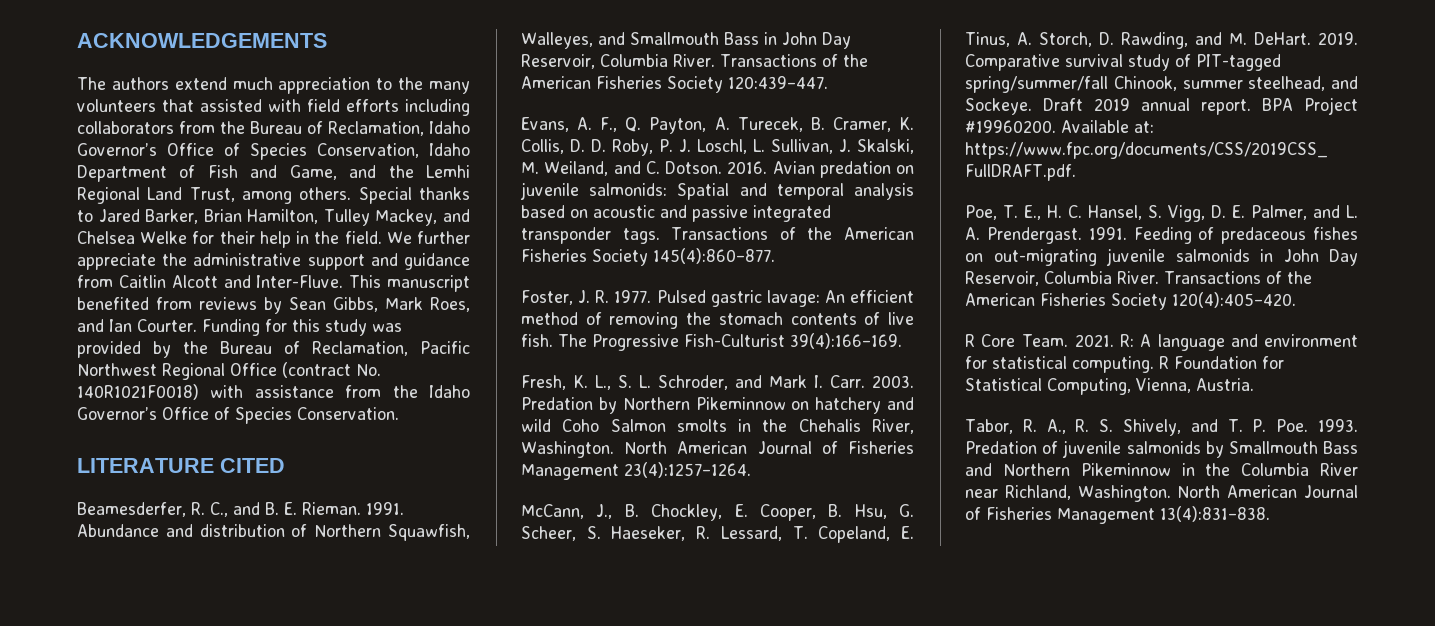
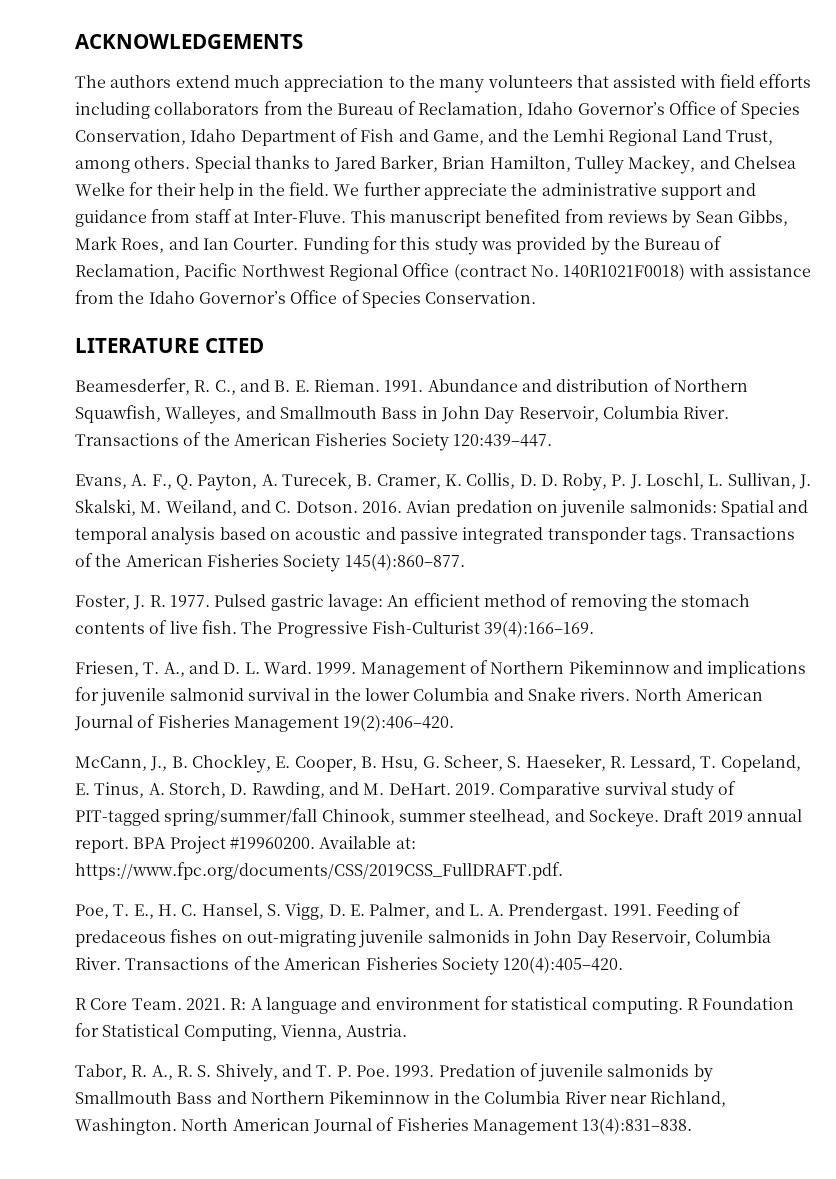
- We further appreciate the administrative support and guidance from Caitlin Alcott and Inter-Fluve.
+ We further appreciate the administrative support and guidance from staff at Inter-Fluve.
- Fresh, K. L., S. L. Schroder, and Mark I. Carr. 2003. Predation by Northern Pikeminnow on hatchery and wild Coho Salmon smolts in the Chehalis River, Washington. North American Journal of Fisheries Management 23(4):1257–1264.
+ Friesen, T. A., and D. L. Ward. 1999. Management of Northern Pikeminnow and implications for juvenile salmonid survival in the lower Columbia and Snake rivers. North American Journal of Fisheries Management 19(2):406–420.

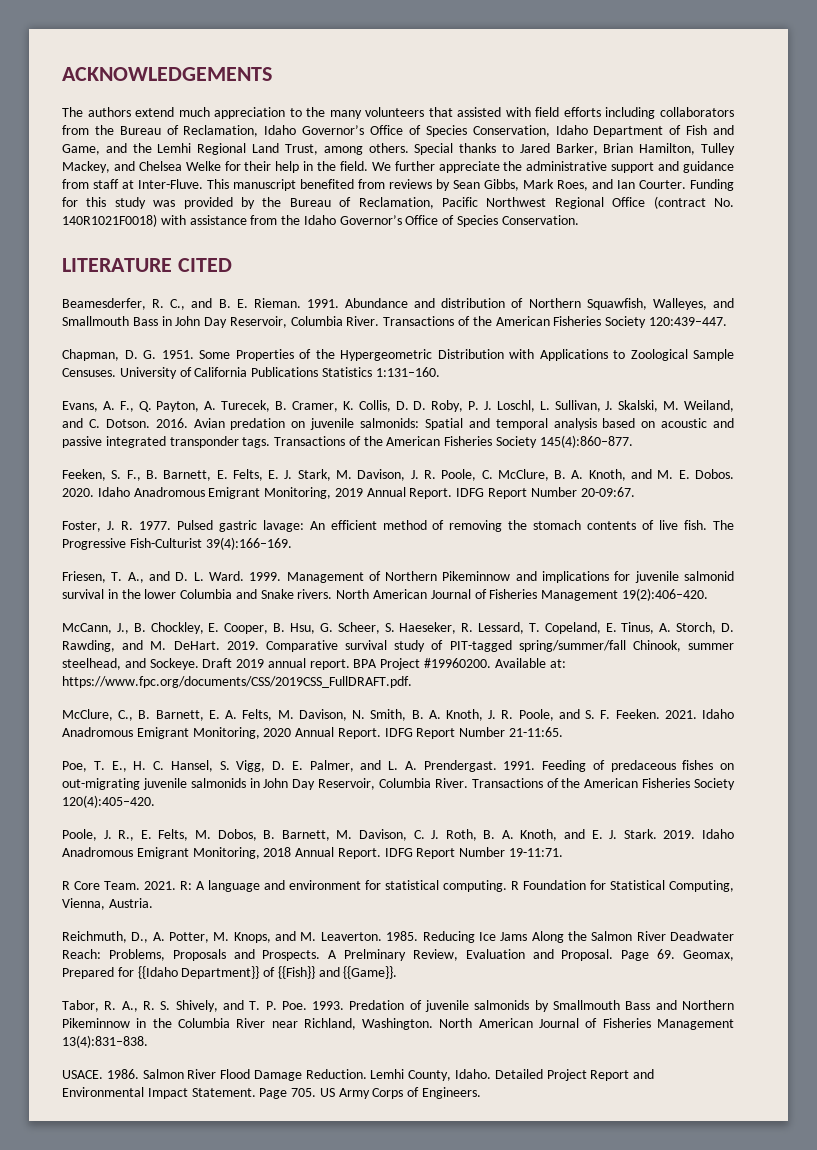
+ Chapman, D. G. 1951. Some Properties of the Hypergeometric Distribution with Applications to Zoological Sample Censuses. University of California Publications Statistics 1:131–160.
+ Feeken, S. F., B. Barnett, E. Felts, E. J. Stark, M. Davison, J. R. Poole, C. McClure, B. A. Knoth, and M. E. Dobos. 2020. Idaho Anadromous Emigrant Monitoring, 2019 Annual Report. IDFG Report Number 20-09:67.
+ McClure, C., B. Barnett, E. A. Felts, M. Davison, N. Smith, B. A. Knoth, J. R. Poole, and S. F. Feeken. 2021. Idaho Anadromous Emigrant Monitoring, 2020 Annual Report. IDFG Report Number 21-11:65.
+ Poole, J. R., E. Felts, M. Dobos, B. Barnett, M. Davison, C. J. Roth, B. A. Knoth, and E. J. Stark. 2019. Idaho Anadromous Emigrant Monitoring, 2018 Annual Report. IDFG Report Number 19-11:71.
+ Reichmuth, D., A. Potter, M. Knops, and M. Leaverton. 1985. Reducing Ice Jams Along the Salmon River Deadwater Reach: Problems, Proposals and Prospects. A Prelminary Review, Evaluation and Proposal. Page 69. Geomax, Prepared for {{Idaho Department}} of {{Fish}} and {{Game}}.
+ USACE. 1986. Salmon River Flood Damage Reduction. Lemhi County, Idaho. Detailed Project Report and Environmental Impact Statement. Page 705. US Army Corps of Engineers.

